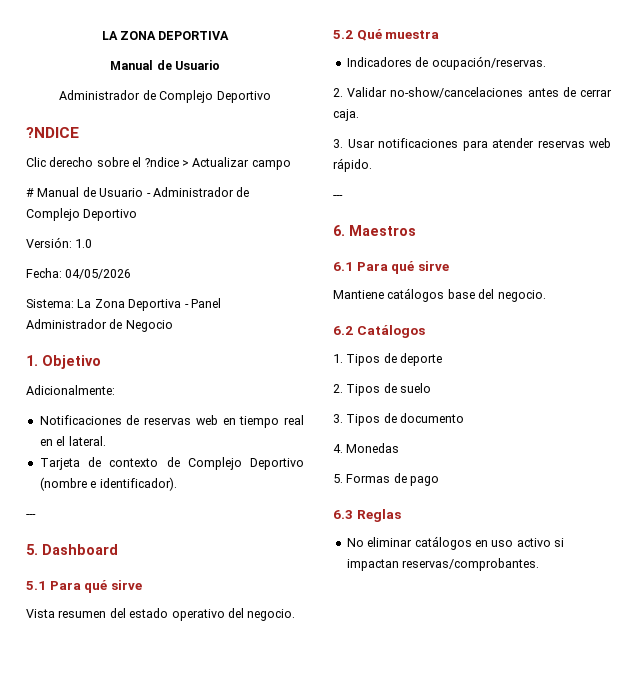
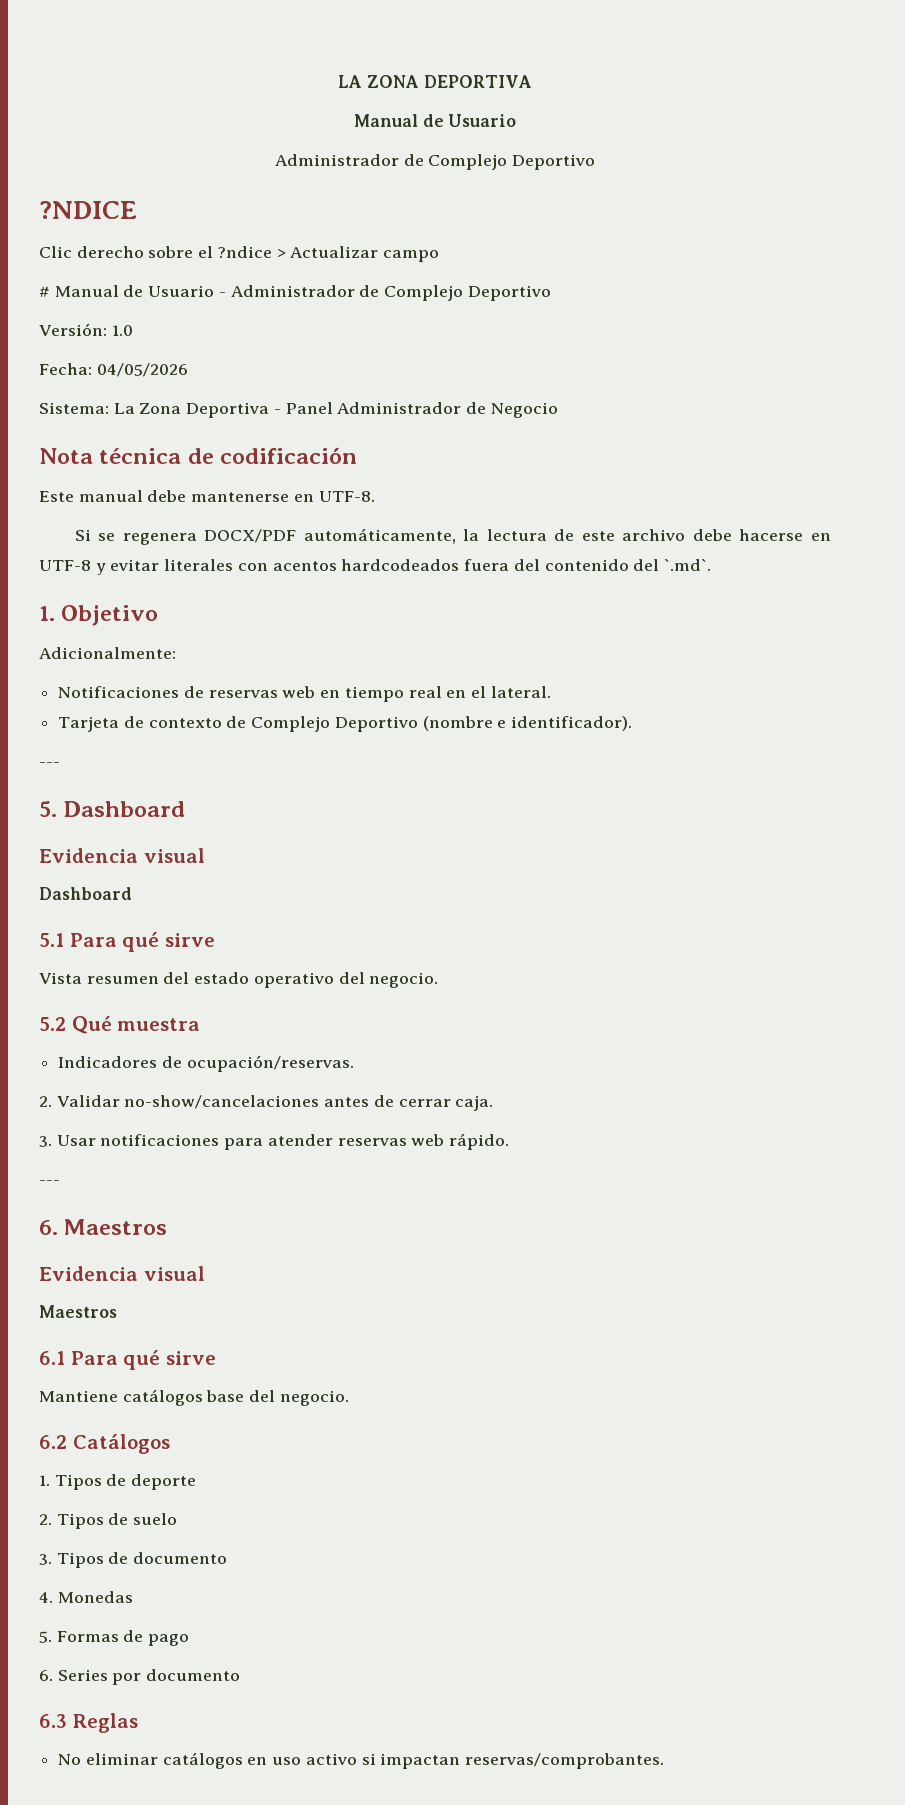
+ Nota técnica de codificación
+ Este manual debe mantenerse en UTF-8.
+ Si se regenera DOCX/PDF automáticamente, la lectura de este archivo debe hacerse en UTF-8 y evitar literales con acentos hardcodeados fuera del contenido del `.md`.
  5. Dashboard
+ Evidencia visual
+ Dashboard
  6. Maestros
+ Evidencia visual
+ Maestros
+ 6. Series por documento

